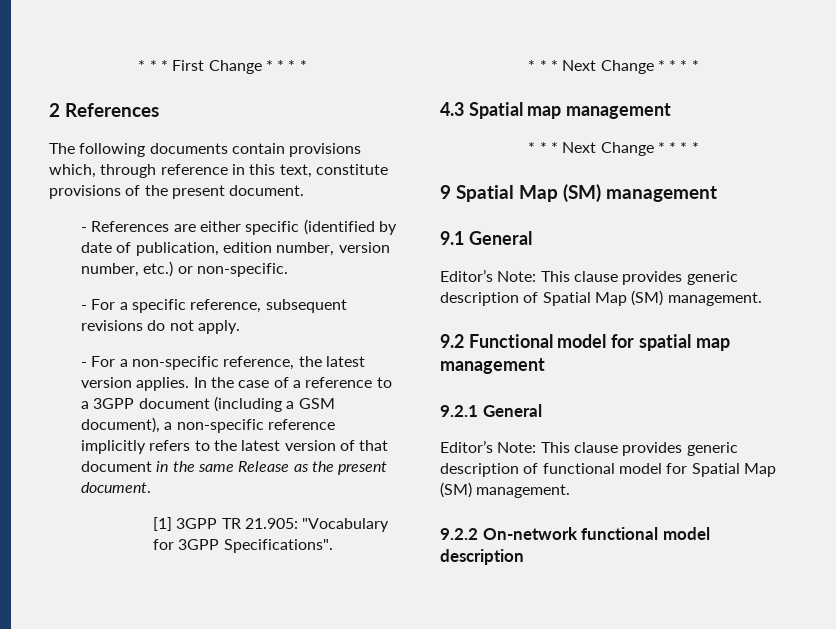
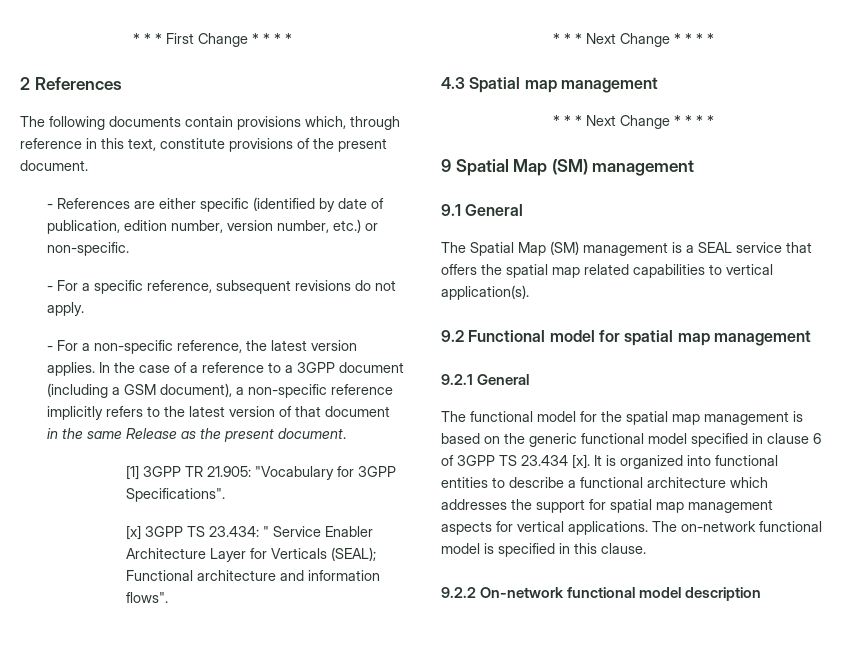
+ [x] 3GPP TS 23.434: " Service Enabler Architecture Layer for Verticals (SEAL); Functional architecture and information flows".
- Editor’s Note: This clause provides generic description of Spatial Map (SM) management.
+ The Spatial Map (SM) management is a SEAL service that offers the spatial map related capabilities to vertical application(s).
- Editor’s Note: This clause provides generic description of functional model for Spatial Map (SM) management.
+ The functional model for the spatial map management is based on the generic functional model specified in clause 6 of 3GPP TS 23.434 [x]. It is organized into functional entities to describe a functional architecture which addresses the support for spatial map management aspects for vertical applications. The on-network functional model is specified in this clause.

